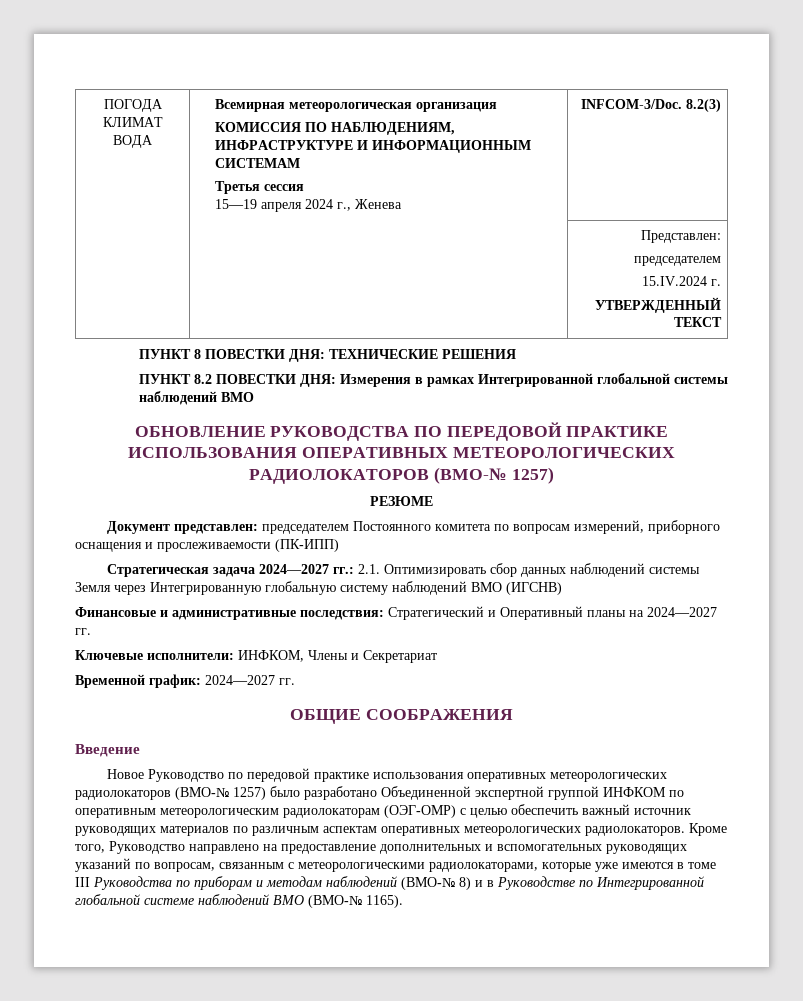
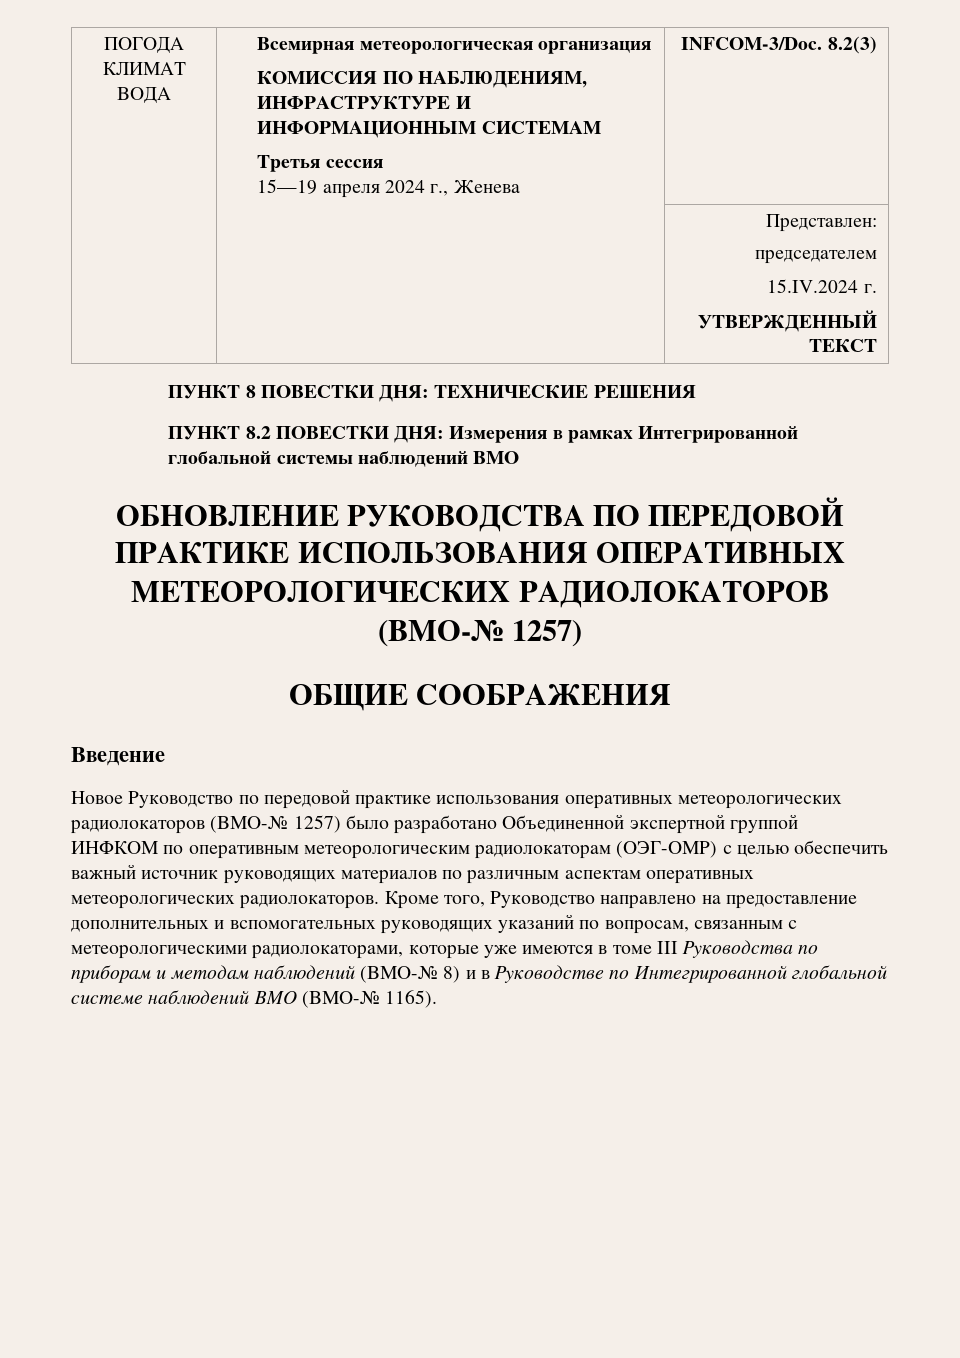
- РЕЗЮМЕ
- Документ представлен: председателем Постоянного комитета по вопросам измерений, приборного оснащения и прослеживаемости (ПК-ИПП)
- Стратегическая задача 2024—2027 гг.: 2.1. Оптимизировать сбор данных наблюдений системы Земля через Интегрированную глобальную систему наблюдений ВМО (ИГСНВ)
- Финансовые и административные последствия: Стратегический и Оперативный планы на 2024—2027 гг.
- Ключевые исполнители: ИНФКОМ, Члены и Секретариат
- Временной график: 2024—2027 гг.

